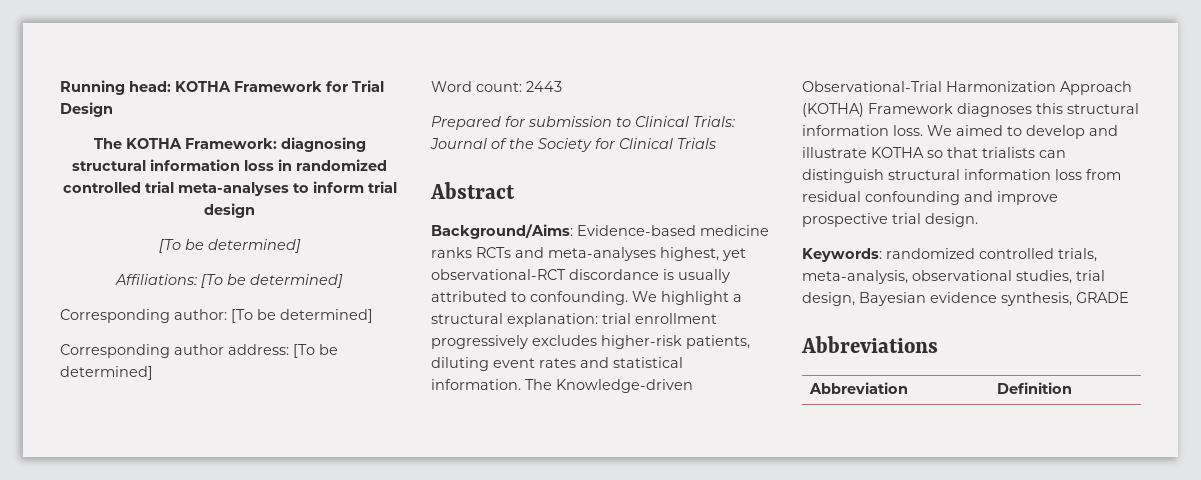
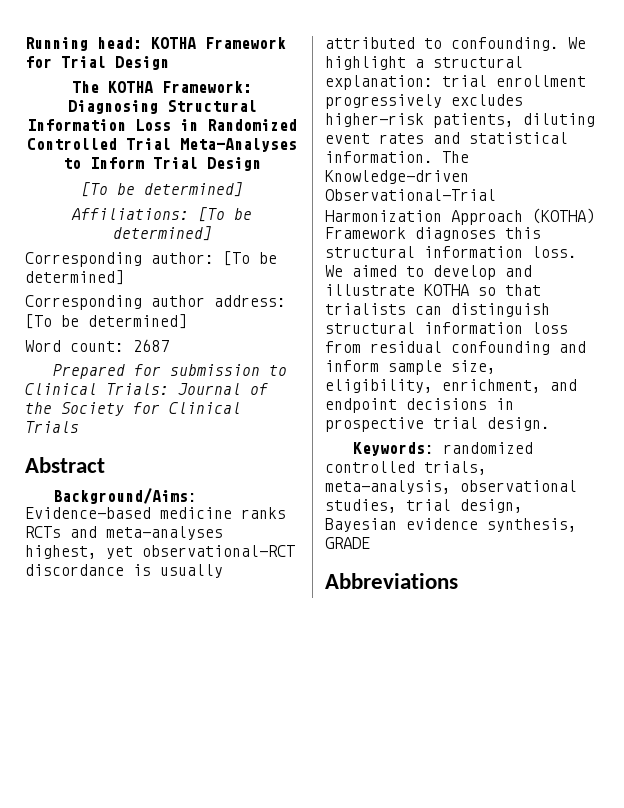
- The KOTHA Framework: diagnosing structural information loss in randomized controlled trial meta-analyses to inform trial design
+ The KOTHA Framework: Diagnosing Structural Information Loss in Randomized Controlled Trial Meta-Analyses to Inform Trial Design
- Word count: 2443
+ Word count: 2687
- We aimed to develop and illustrate KOTHA so that trialists can distinguish structural information loss from residual confounding and improve prospective trial design.
+ We aimed to develop and illustrate KOTHA so that trialists can distinguish structural information loss from residual confounding and inform sample size, eligibility, enrichment, and endpoint decisions in prospective trial design.
- Abbreviation | Definition

